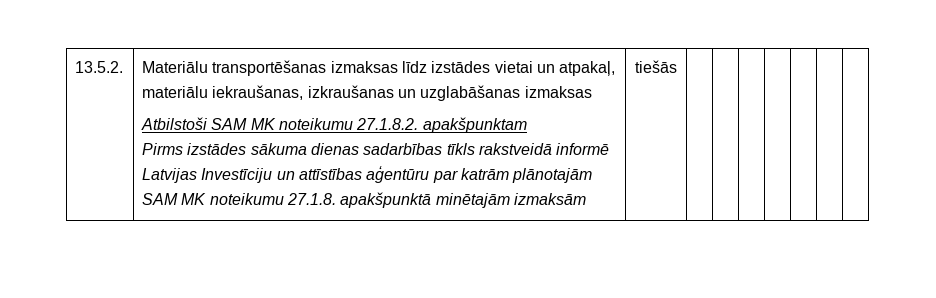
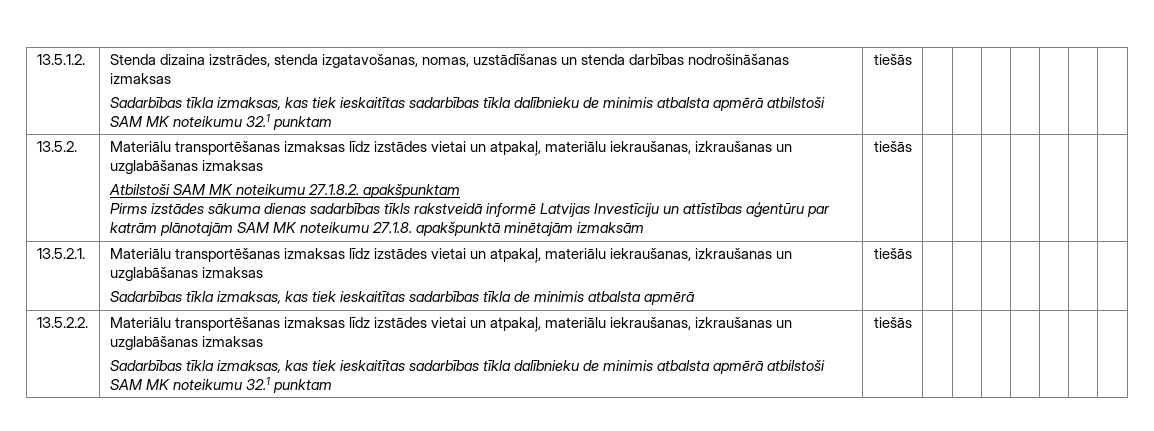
+ 13.5.1.2. | Stenda dizaina izstrādes, stenda izgatavošanas, nomas, uzstādīšanas un stenda darbības nodrošināšanas izmaksas
+ Sadarbības tīkla izmaksas, kas tiek ieskaitītas sadarbības tīkla dalībnieku de minimis atbalsta apmērā atbilstoši SAM MK noteikumu 32.1 punktam | tiešās
+ 13.5.2.1. | Materiālu transportēšanas izmaksas līdz izstādes vietai un atpakaļ, materiālu iekraušanas, izkraušanas un uzglabāšanas izmaksas
+ Sadarbības tīkla izmaksas, kas tiek ieskaitītas sadarbības tīkla de minimis atbalsta apmērā | tiešās | | | | | | |
+ 13.5.2.2. | Materiālu transportēšanas izmaksas līdz izstādes vietai un atpakaļ, materiālu iekraušanas, izkraušanas un uzglabāšanas izmaksas
+ Sadarbības tīkla izmaksas, kas tiek ieskaitītas sadarbības tīkla dalībnieku de minimis atbalsta apmērā atbilstoši SAM MK noteikumu 32.1 punktam | tiešās | | | | | | |

